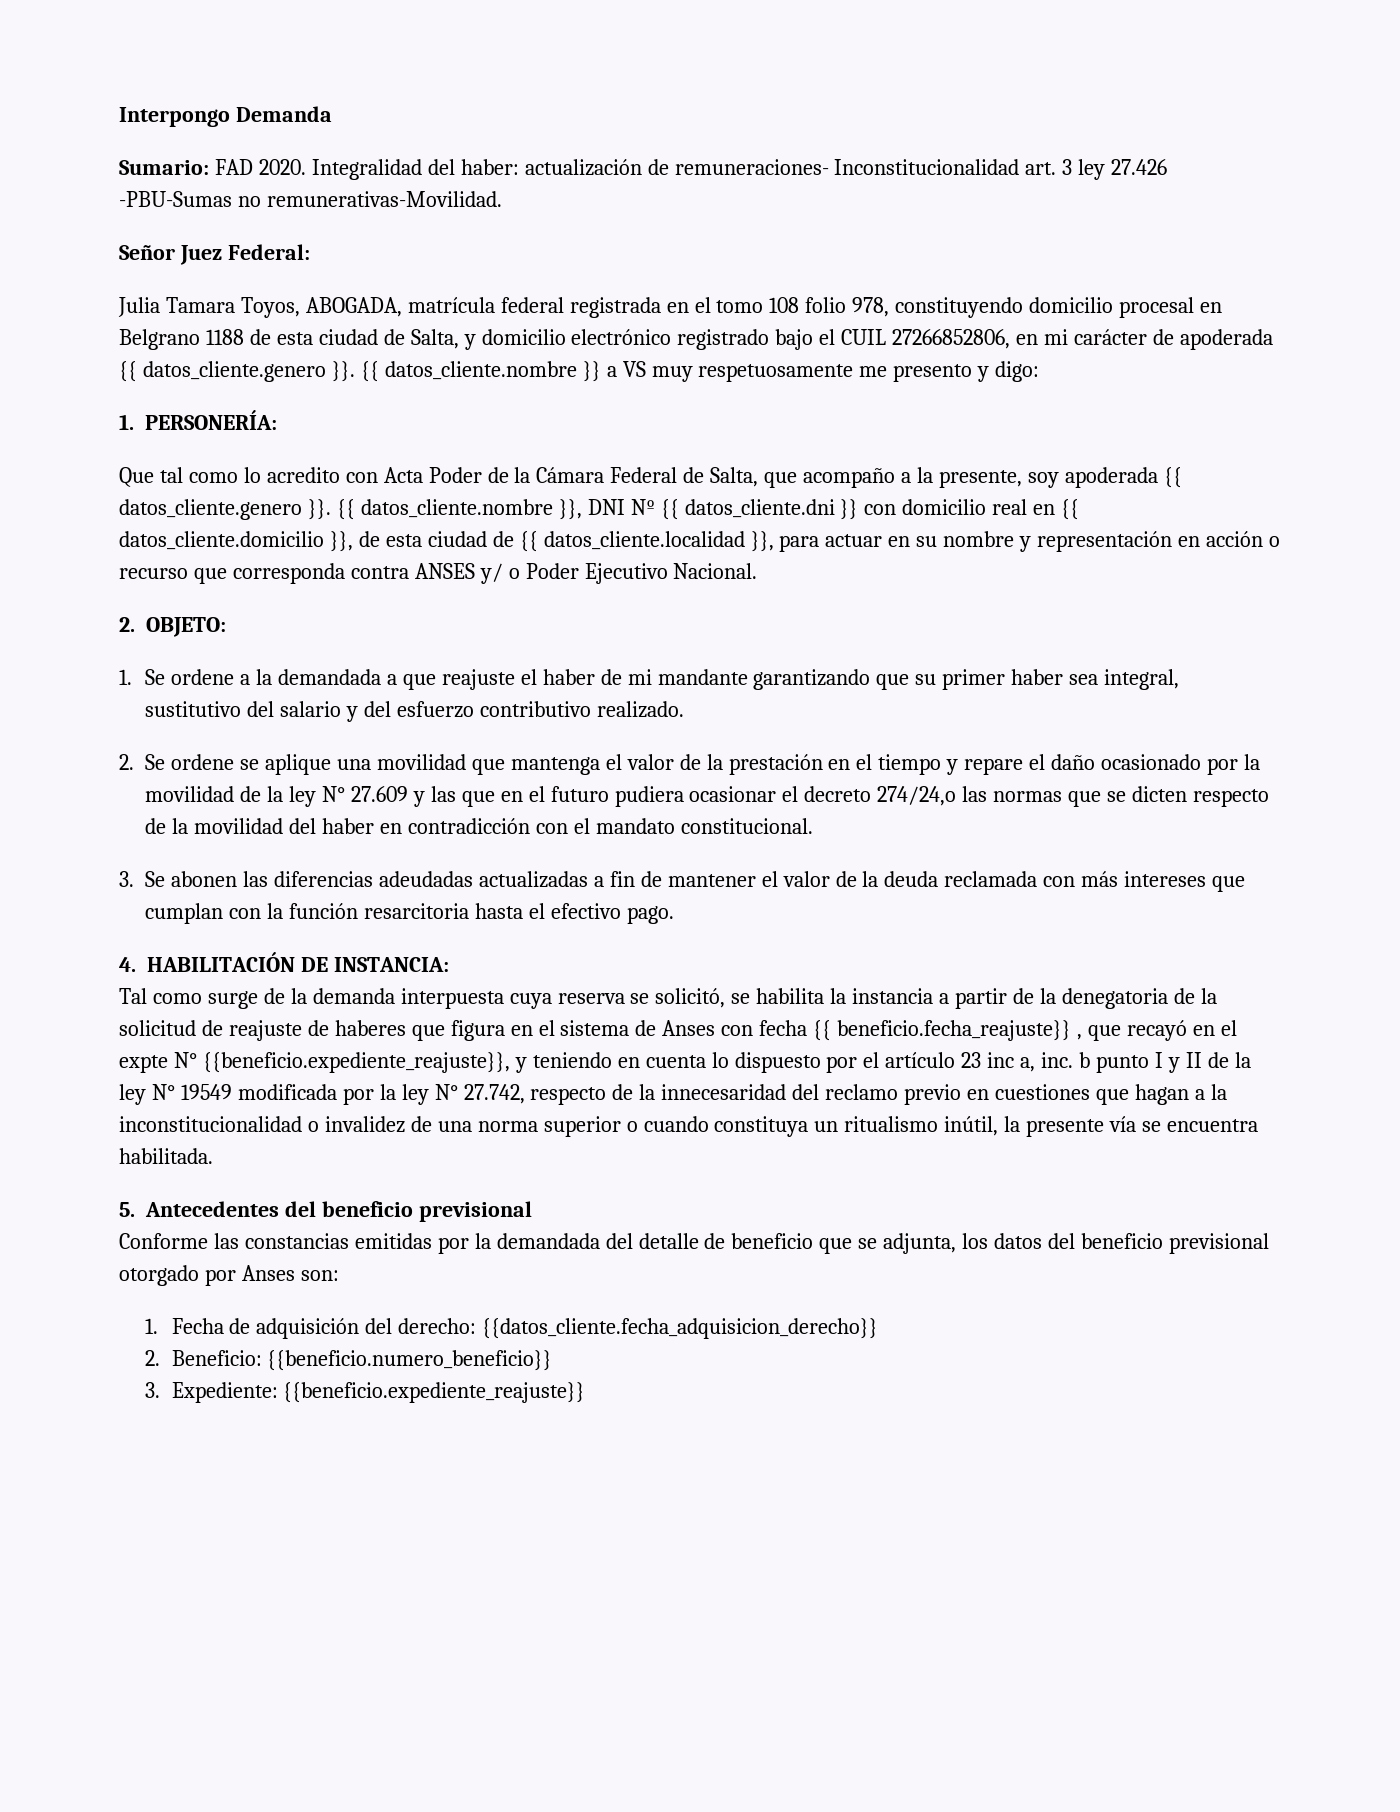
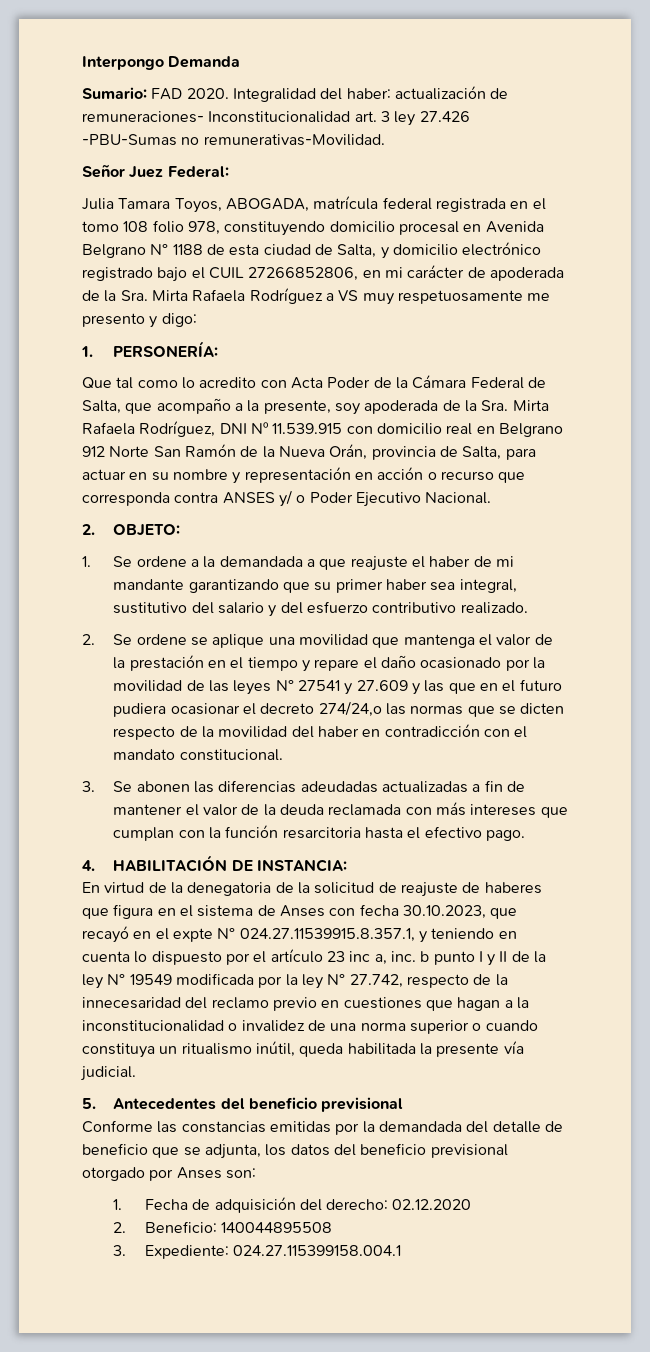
- Julia Tamara Toyos, ABOGADA, matrícula federal registrada en el tomo 108 folio 978, constituyendo domicilio procesal en Belgrano 1188 de esta ciudad de Salta, y domicilio electrónico registrado bajo el CUIL 27266852806, en mi carácter de apoderada {{ datos_cliente.genero }}. {{ datos_cliente.nombre }} a VS muy respetuosamente me presento y digo:
+ Julia Tamara Toyos, ABOGADA, matrícula federal registrada en el tomo 108 folio 978, constituyendo domicilio procesal en Avenida Belgrano N° 1188 de esta ciudad de Salta, y domicilio electrónico registrado bajo el CUIL 27266852806, en mi carácter de apoderada de la Sra. Mirta Rafaela Rodríguez a VS muy respetuosamente me presento y digo:
- Que tal como lo acredito con Acta Poder de la Cámara Federal de Salta, que acompaño a la presente, soy apoderada {{ datos_cliente.genero }}. {{ datos_cliente.nombre }}, DNI Nº {{ datos_cliente.dni }} con domicilio real en {{ datos_cliente.domicilio }}, de esta ciudad de {{ datos_cliente.localidad }}, para actuar en su nombre y representación en acción o recurso que corresponda contra ANSES y/ o Poder Ejecutivo Nacional.
+ Que tal como lo acredito con Acta Poder de la Cámara Federal de Salta, que acompaño a la presente, soy apoderada de la Sra. Mirta Rafaela Rodríguez, DNI Nº 11.539.915 con domicilio real en Belgrano 912 Norte San Ramón de la Nueva Orán, provincia de Salta, para actuar en su nombre y representación en acción o recurso que corresponda contra ANSES y/ o Poder Ejecutivo Nacional.
- 2. Se ordene se aplique una movilidad que mantenga el valor de la prestación en el tiempo y repare el daño ocasionado por la movilidad de la ley N° 27.609 y las que en el futuro pudiera ocasionar el decreto 274/24,o las normas que se dicten respecto de la movilidad del haber en contradicción con el mandato constitucional.
+ 2. Se ordene se aplique una movilidad que mantenga el valor de la prestación en el tiempo y repare el daño ocasionado por la movilidad de las leyes N° 27541 y 27.609 y las que en el futuro pudiera ocasionar el decreto 274/24,o las normas que se dicten respecto de la movilidad del haber en contradicción con el mandato constitucional.
- Tal como surge de la demanda interpuesta cuya reserva se solicitó, se habilita la instancia a partir de la denegatoria de la solicitud de reajuste de haberes que figura en el sistema de Anses con fecha {{ beneficio.fecha_reajuste}} , que recayó en el expte N° {{beneficio.expediente_reajuste}}, y teniendo en cuenta lo dispuesto por el artículo 23 inc a, inc. b punto I y II de la ley N° 19549 modificada por la ley N° 27.742, respecto de la innecesaridad del reclamo previo en cuestiones que hagan a la inconstitucionalidad o invalidez de una norma superior o cuando constituya un ritualismo inútil, la presente vía se encuentra habilitada.
+ En virtud de la denegatoria de la solicitud de reajuste de haberes que figura en el sistema de Anses con fecha 30.10.2023, que recayó en el expte N° 024.27.11539915.8.357.1, y teniendo en cuenta lo dispuesto por el artículo 23 inc a, inc. b punto I y II de la ley N° 19549 modificada por la ley N° 27.742, respecto de la innecesaridad del reclamo previo en cuestiones que hagan a la inconstitucionalidad o invalidez de una norma superior o cuando constituya un ritualismo inútil, queda habilitada la presente vía judicial.
- 1. Fecha de adquisición del derecho: {{datos_cliente.fecha_adquisicion_derecho}}
+ 1. Fecha de adquisición del derecho: 02.12.2020
- 2. Beneficio: {{beneficio.numero_beneficio}}
+ 2. Beneficio: 140044895508
- 3. Expediente: {{beneficio.expediente_reajuste}}
+ 3. Expediente: 024.27.115399158.004.1

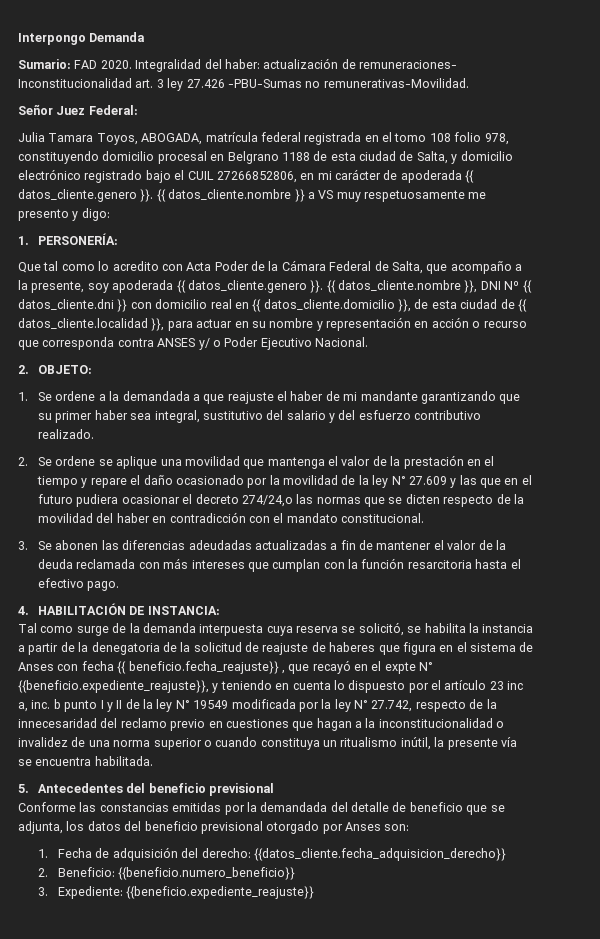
- Julia Tamara Toyos, ABOGADA, matrícula federal registrada en el tomo 108 folio 978, constituyendo domicilio procesal en Avenida Belgrano N° 1188 de esta ciudad de Salta, y domicilio electrónico registrado bajo el CUIL 27266852806, en mi carácter de apoderada de la Sra. Mirta Rafaela Rodríguez a VS muy respetuosamente me presento y digo:
+ Julia Tamara Toyos, ABOGADA, matrícula federal registrada en el tomo 108 folio 978, constituyendo domicilio procesal en Belgrano 1188 de esta ciudad de Salta, y domicilio electrónico registrado bajo el CUIL 27266852806, en mi carácter de apoderada {{ datos_cliente.genero }}. {{ datos_cliente.nombre }} a VS muy respetuosamente me presento y digo:
- Que tal como lo acredito con Acta Poder de la Cámara Federal de Salta, que acompaño a la presente, soy apoderada de la Sra. Mirta Rafaela Rodríguez, DNI Nº 11.539.915 con domicilio real en Belgrano 912 Norte San Ramón de la Nueva Orán, provincia de Salta, para actuar en su nombre y representación en acción o recurso que corresponda contra ANSES y/ o Poder Ejecutivo Nacional.
+ Que tal como lo acredito con Acta Poder de la Cámara Federal de Salta, que acompaño a la presente, soy apoderada {{ datos_cliente.genero }}. {{ datos_cliente.nombre }}, DNI Nº {{ datos_cliente.dni }} con domicilio real en {{ datos_cliente.domicilio }}, de esta ciudad de {{ datos_cliente.localidad }}, para actuar en su nombre y representación en acción o recurso que corresponda contra ANSES y/ o Poder Ejecutivo Nacional.
- 2. Se ordene se aplique una movilidad que mantenga el valor de la prestación en el tiempo y repare el daño ocasionado por la movilidad de las leyes N° 27541 y 27.609 y las que en el futuro pudiera ocasionar el decreto 274/24,o las normas que se dicten respecto de la movilidad del haber en contradicción con el mandato constitucional.
+ 2. Se ordene se aplique una movilidad que mantenga el valor de la prestación en el tiempo y repare el daño ocasionado por la movilidad de la ley N° 27.609 y las que en el futuro pudiera ocasionar el decreto 274/24,o las normas que se dicten respecto de la movilidad del haber en contradicción con el mandato constitucional.
- En virtud de la denegatoria de la solicitud de reajuste de haberes que figura en el sistema de Anses con fecha 30.10.2023, que recayó en el expte N° 024.27.11539915.8.357.1, y teniendo en cuenta lo dispuesto por el artículo 23 inc a, inc. b punto I y II de la ley N° 19549 modificada por la ley N° 27.742, respecto de la innecesaridad del reclamo previo en cuestiones que hagan a la inconstitucionalidad o invalidez de una norma superior o cuando constituya un ritualismo inútil, queda habilitada la presente vía judicial.
+ Tal como surge de la demanda interpuesta cuya reserva se solicitó, se habilita la instancia a partir de la denegatoria de la solicitud de reajuste de haberes que figura en el sistema de Anses con fecha {{ beneficio.fecha_reajuste}} , que recayó en el expte N° {{beneficio.expediente_reajuste}}, y teniendo en cuenta lo dispuesto por el artículo 23 inc a, inc. b punto I y II de la ley N° 19549 modificada por la ley N° 27.742, respecto de la innecesaridad del reclamo previo en cuestiones que hagan a la inconstitucionalidad o invalidez de una norma superior o cuando constituya un ritualismo inútil, la presente vía se encuentra habilitada.
- 1. Fecha de adquisición del derecho: 02.12.2020
+ 1. Fecha de adquisición del derecho: {{datos_cliente.fecha_adquisicion_derecho}}
- 2. Beneficio: 140044895508
+ 2. Beneficio: {{beneficio.numero_beneficio}}
- 3. Expediente: 024.27.115399158.004.1
+ 3. Expediente: {{beneficio.expediente_reajuste}}

